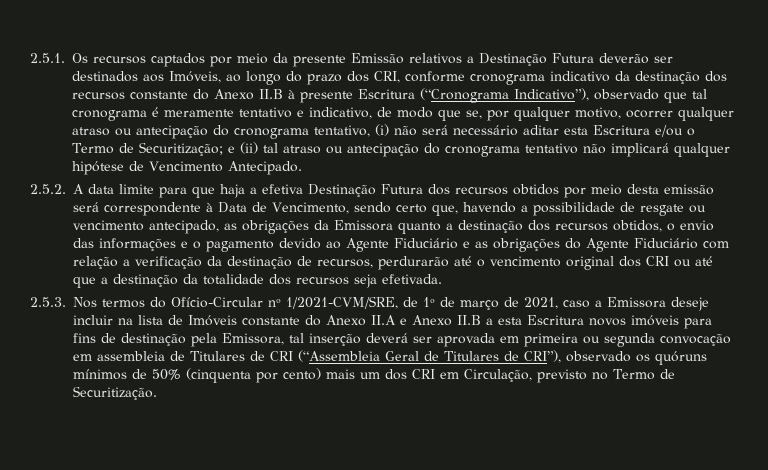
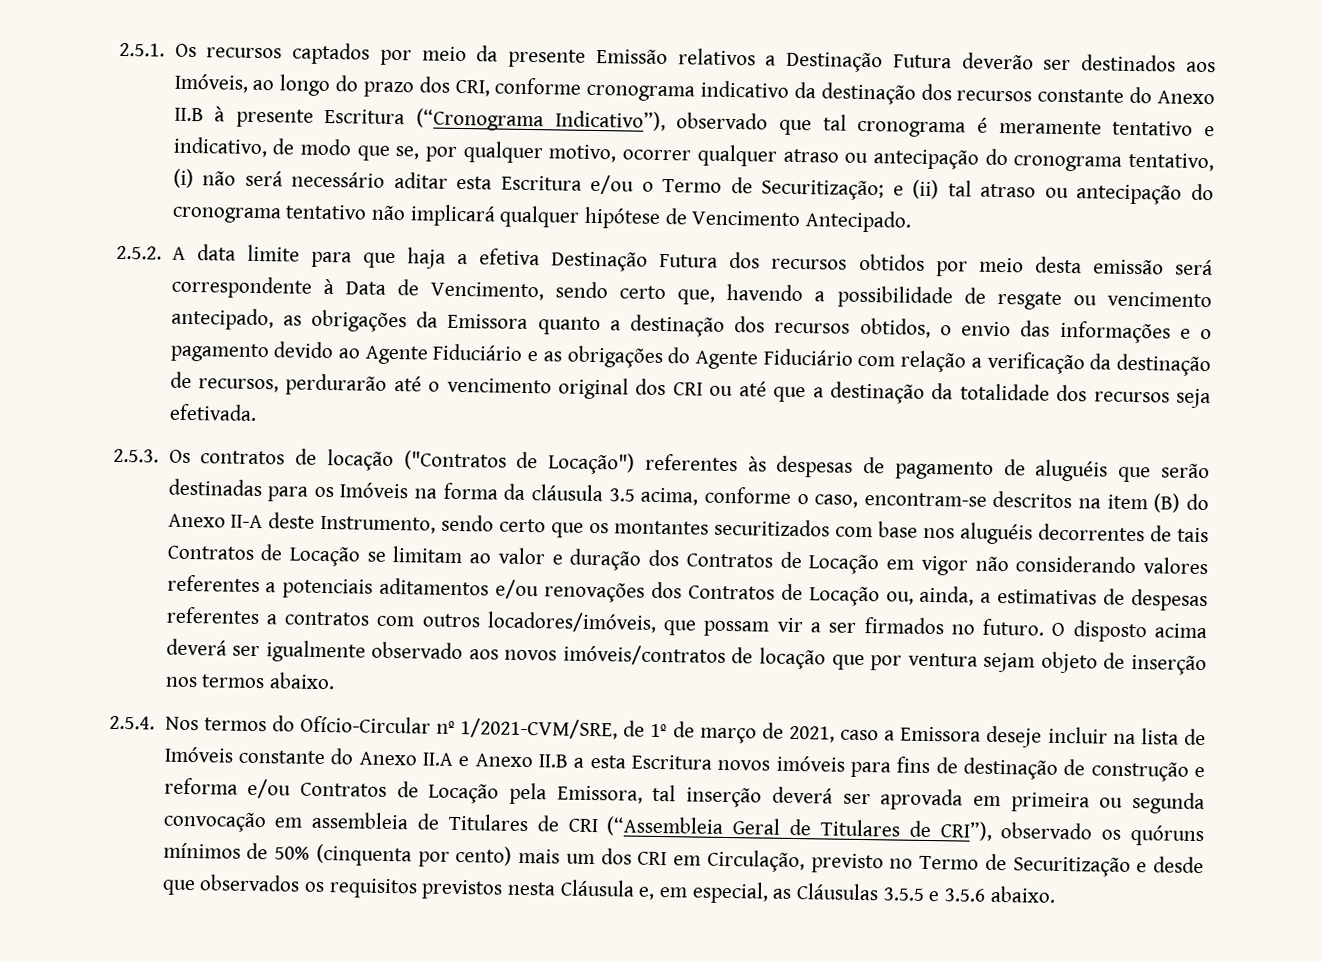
- 2.5.3. Nos termos do Ofício-Circular nº 1/2021-CVM/SRE, de 1º de março de 2021, caso a Emissora deseje incluir na lista de Imóveis constante do Anexo II.A e Anexo II.B a esta Escritura novos imóveis para fins de destinação pela Emissora, tal inserção deverá ser aprovada em primeira ou segunda convocação em assembleia de Titulares de CRI (“Assembleia Geral de Titulares de CRI”), observado os quóruns mínimos de 50% (cinquenta por cento) mais um dos CRI em Circulação, previsto no Termo de Securitização.
+ 2.5.3. Os contratos de locação ("Contratos de Locação") referentes às despesas de pagamento de aluguéis que serão destinadas para os Imóveis na forma da cláusula 3.5 acima, conforme o caso, encontram-se descritos na item (B) do Anexo II-A deste Instrumento, sendo certo que os montantes securitizados com base nos aluguéis decorrentes de tais Contratos de Locação se limitam ao valor e duração dos Contratos de Locação em vigor não considerando valores referentes a potenciais aditamentos e/ou renovações dos Contratos de Locação ou, ainda, a estimativas de despesas referentes a contratos com outros locadores/imóveis, que possam vir a ser firmados no futuro. O disposto acima deverá ser igualmente observado aos novos imóveis/contratos de locação que por ventura sejam objeto de inserção nos termos abaixo.
+ 2.5.4. Nos termos do Ofício-Circular nº 1/2021-CVM/SRE, de 1º de março de 2021, caso a Emissora deseje incluir na lista de Imóveis constante do Anexo II.A e Anexo II.B a esta Escritura novos imóveis para fins de destinação de construção e reforma e/ou Contratos de Locação pela Emissora, tal inserção deverá ser aprovada em primeira ou segunda convocação em assembleia de Titulares de CRI (“Assembleia Geral de Titulares de CRI”), observado os quóruns mínimos de 50% (cinquenta por cento) mais um dos CRI em Circulação, previsto no Termo de Securitização e desde que observados os requisitos previstos nesta Cláusula e, em especial, as Cláusulas 3.5.5 e 3.5.6 abaixo.

